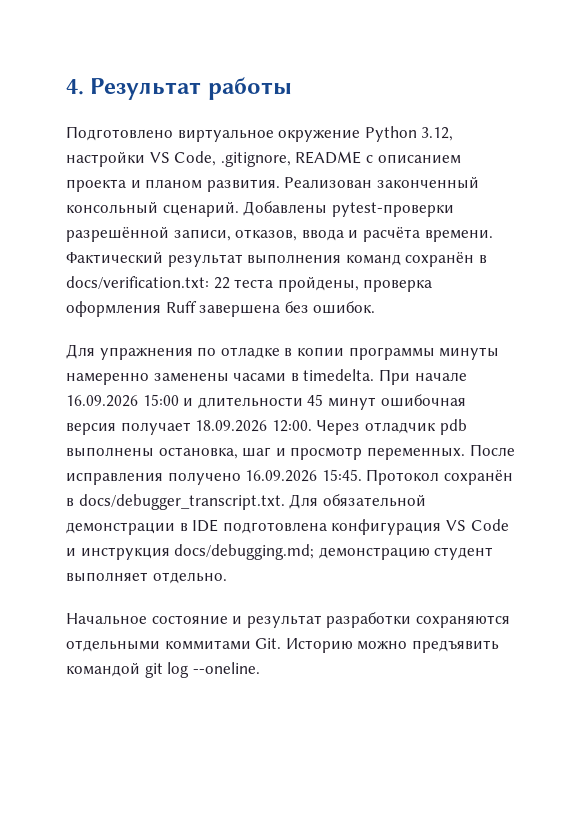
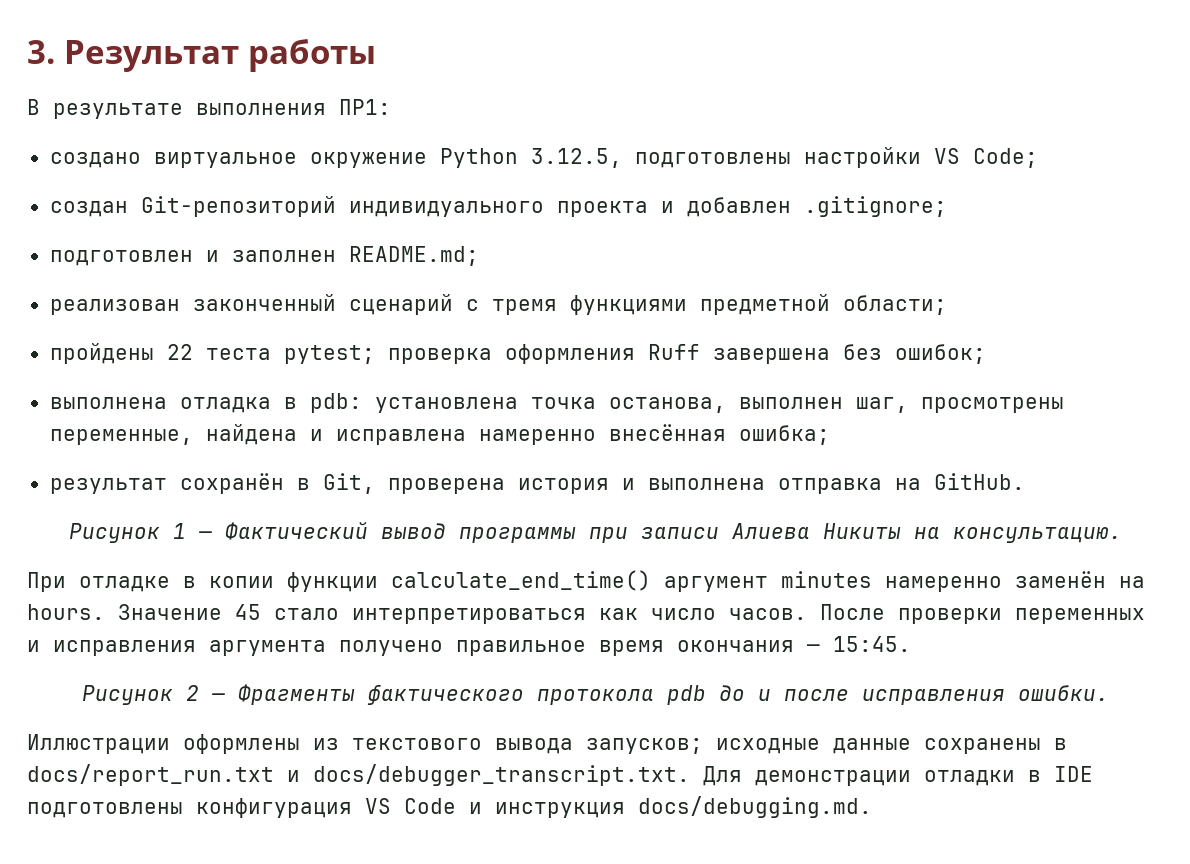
- 4. Результат работы
+ 3. Результат работы
- Подготовлено виртуальное окружение Python 3.12, настройки VS Code, .gitignore, README с описанием проекта и планом развития. Реализован законченный консольный сценарий. Добавлены pytest-проверки разрешённой записи, отказов, ввода и расчёта времени. Фактический результат выполнения команд сохранён в docs/verification.txt: 22 теста пройдены, проверка оформления Ruff завершена без ошибок.
- Для упражнения по отладке в копии программы минуты намеренно заменены часами в timedelta. При начале 16.09.2026 15:00 и длительности 45 минут ошибочная версия получает 18.09.2026 12:00. Через отладчик pdb выполнены остановка, шаг и просмотр переменных. После исправления получено 16.09.2026 15:45. Протокол сохранён в docs/debugger_transcript.txt. Для обязательной демонстрации в IDE подготовлена конфигурация VS Code и инструкция docs/debugging.md; демонстрацию студент выполняет отдельно.
- Начальное состояние и результат разработки сохраняются отдельными коммитами Git. Историю можно предъявить командой git log --oneline.
+ В результате выполнения ПР1:
+ создано виртуальное окружение Python 3.12.5, подготовлены настройки VS Code;
+ создан Git-репозиторий индивидуального проекта и добавлен .gitignore;
+ подготовлен и заполнен README.md;
+ реализован законченный сценарий с тремя функциями предметной области;
+ пройдены 22 теста pytest; проверка оформления Ruff завершена без ошибок;
+ выполнена отладка в pdb: установлена точка останова, выполнен шаг, просмотрены переменные, найдена и исправлена намеренно внесённая ошибка;
+ результат сохранён в Git, проверена история и выполнена отправка на GitHub.
+ Рисунок 1 — Фактический вывод программы при записи Алиева Никиты на консультацию.
+ При отладке в копии функции calculate_end_time() аргумент minutes намеренно заменён на hours. Значение 45 стало интерпретироваться как число часов. После проверки переменных и исправления аргумента получено правильное время окончания — 15:45.
+ Рисунок 2 — Фрагменты фактического протокола pdb до и после исправления ошибки.
+ Иллюстрации оформлены из текстового вывода запусков; исходные данные сохранены в docs/report_run.txt и docs/debugger_transcript.txt. Для демонстрации отладки в IDE подготовлены конфигурация VS Code и инструкция docs/debugging.md.

